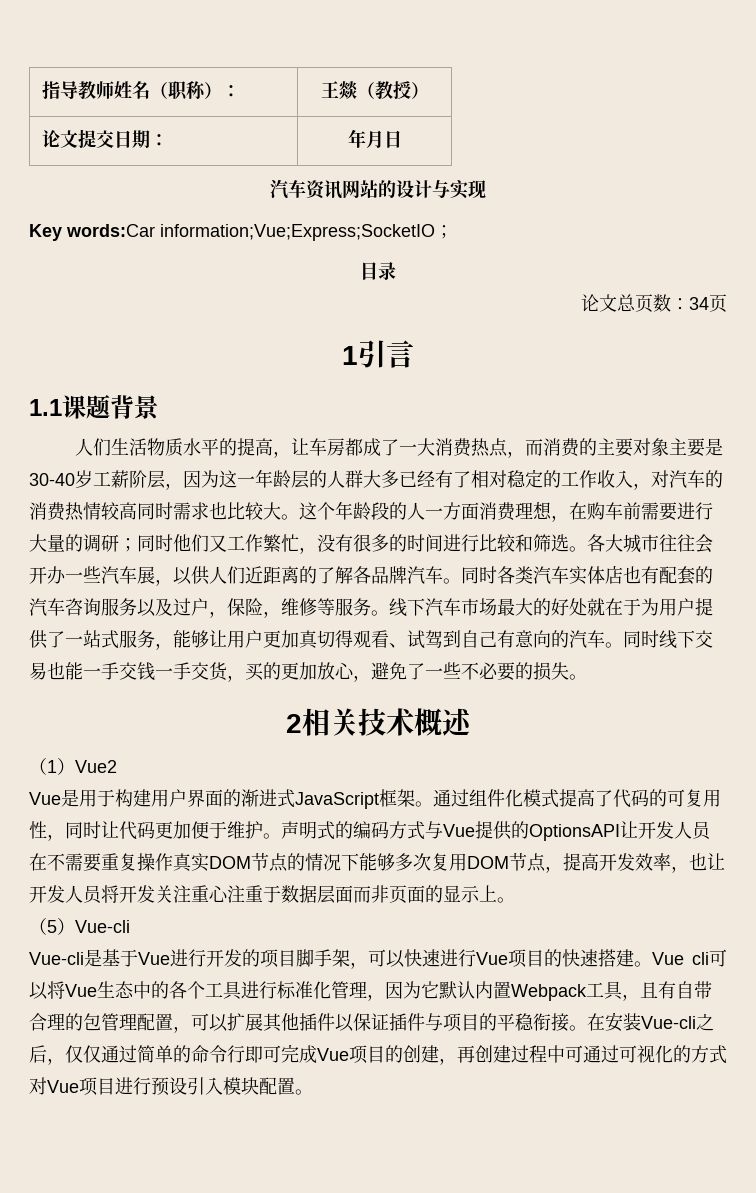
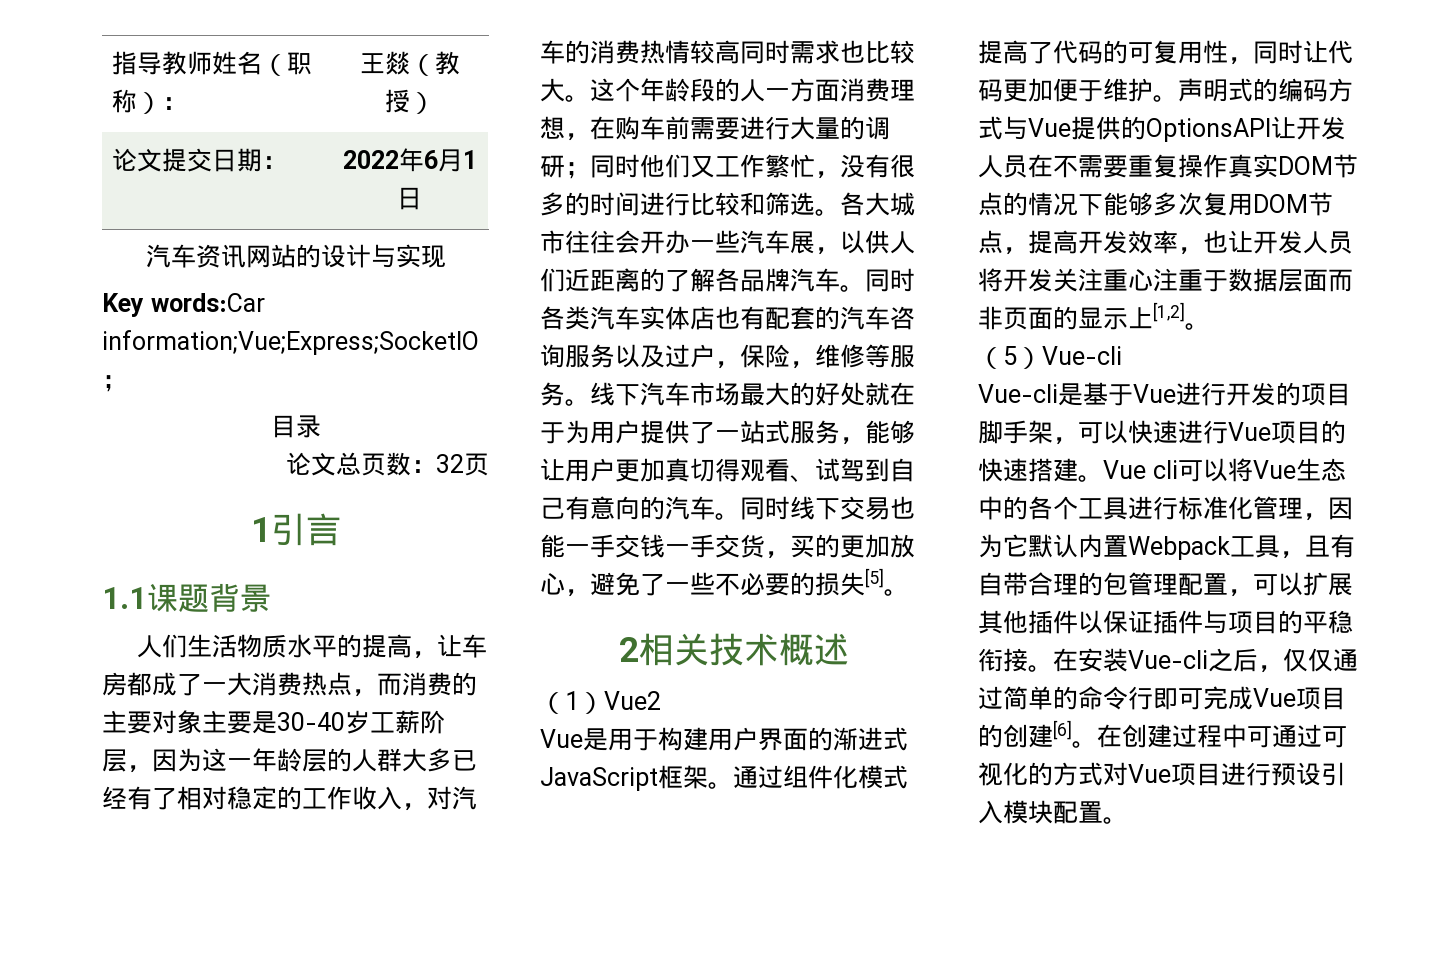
- 论文提交日期： | 年月日
+ 论文提交日期： | 2022年6月1日
- 论文总页数：34页
+ 论文总页数：32页
- 同时线下交易也能一手交钱一手交货，买的更加放心，避免了一些不必要的损失。
+ 同时线下交易也能一手交钱一手交货，买的更加放心，避免了一些不必要的损失[5]。
- 声明式的编码方式与Vue提供的OptionsAPI让开发人员在不需要重复操作真实DOM节点的情况下能够多次复用DOM节点，提高开发效率，也让开发人员将开发关注重心注重于数据层面而非页面的显示上。
+ 声明式的编码方式与Vue提供的OptionsAPI让开发人员在不需要重复操作真实DOM节点的情况下能够多次复用DOM节点，提高开发效率，也让开发人员将开发关注重心注重于数据层面而非页面的显示上[1,2]。
- 在安装Vue-cli之后，仅仅通过简单的命令行即可完成Vue项目的创建，再创建过程中可通过可视化的方式对Vue项目进行预设引入模块配置。
+ 在安装Vue-cli之后，仅仅通过简单的命令行即可完成Vue项目的创建[6]。在创建过程中可通过可视化的方式对Vue项目进行预设引入模块配置。

